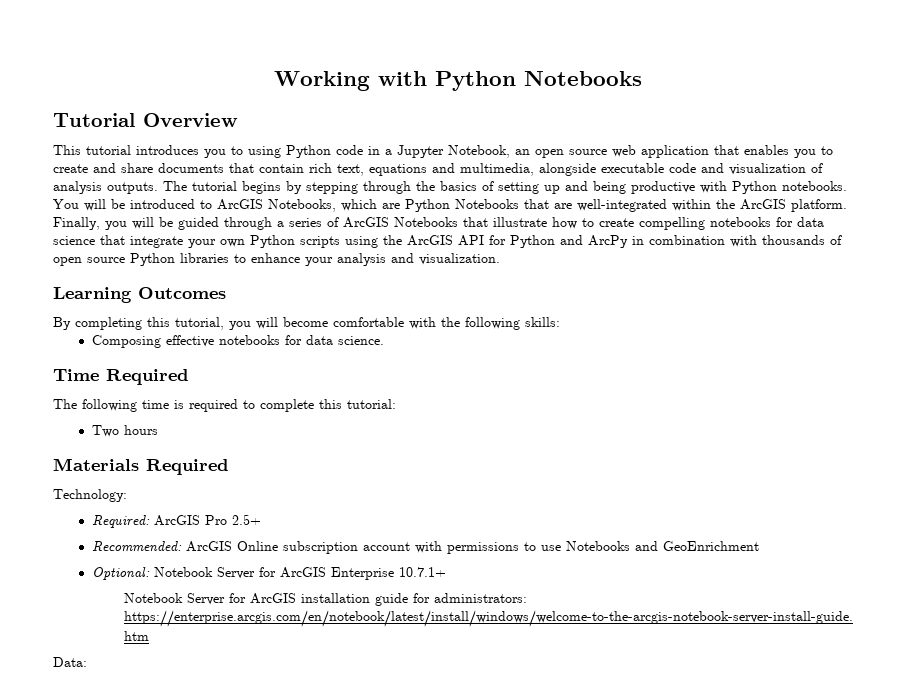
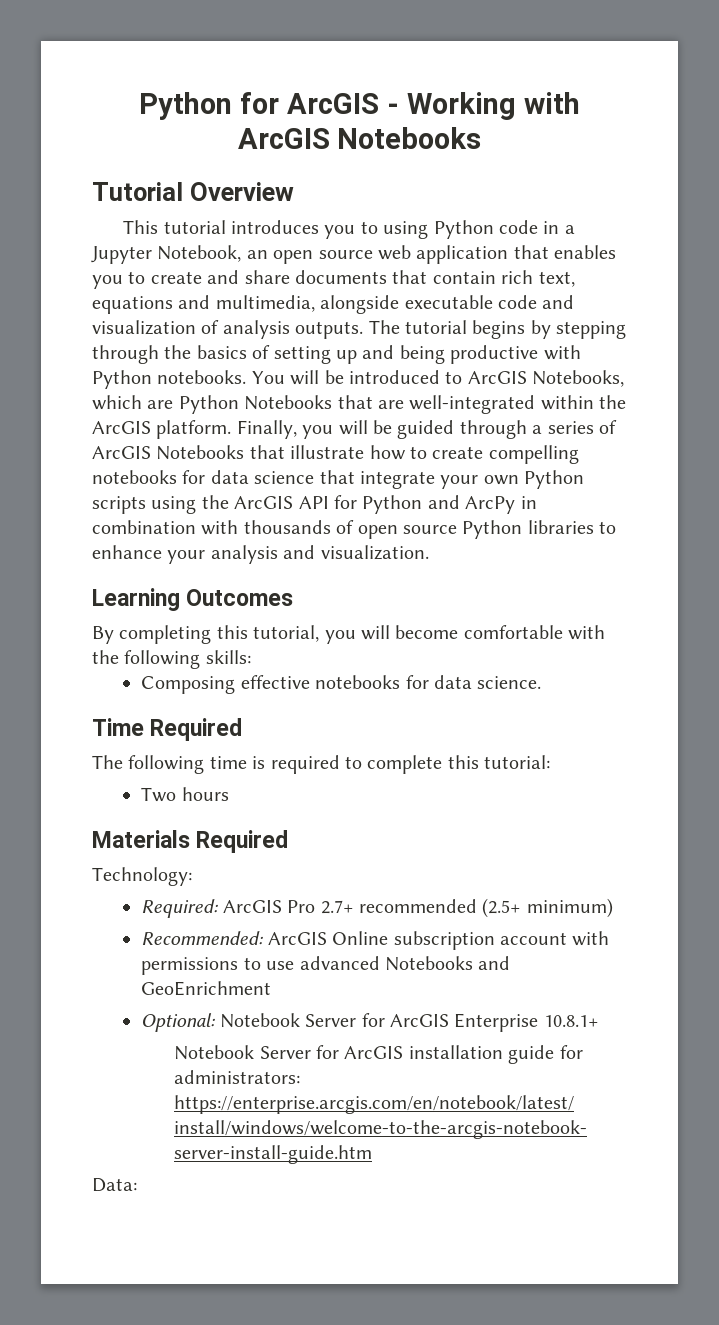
- Working with Python Notebooks
+ Python for ArcGIS - Working with ArcGIS Notebooks
- Required: ArcGIS Pro 2.5+
+ Required: ArcGIS Pro 2.7+ recommended (2.5+ minimum)
- Recommended: ArcGIS Online subscription account with permissions to use Notebooks and GeoEnrichment
+ Recommended: ArcGIS Online subscription account with permissions to use advanced Notebooks and GeoEnrichment
- Optional: Notebook Server for ArcGIS Enterprise 10.7.1+
+ Optional: Notebook Server for ArcGIS Enterprise 10.8.1+

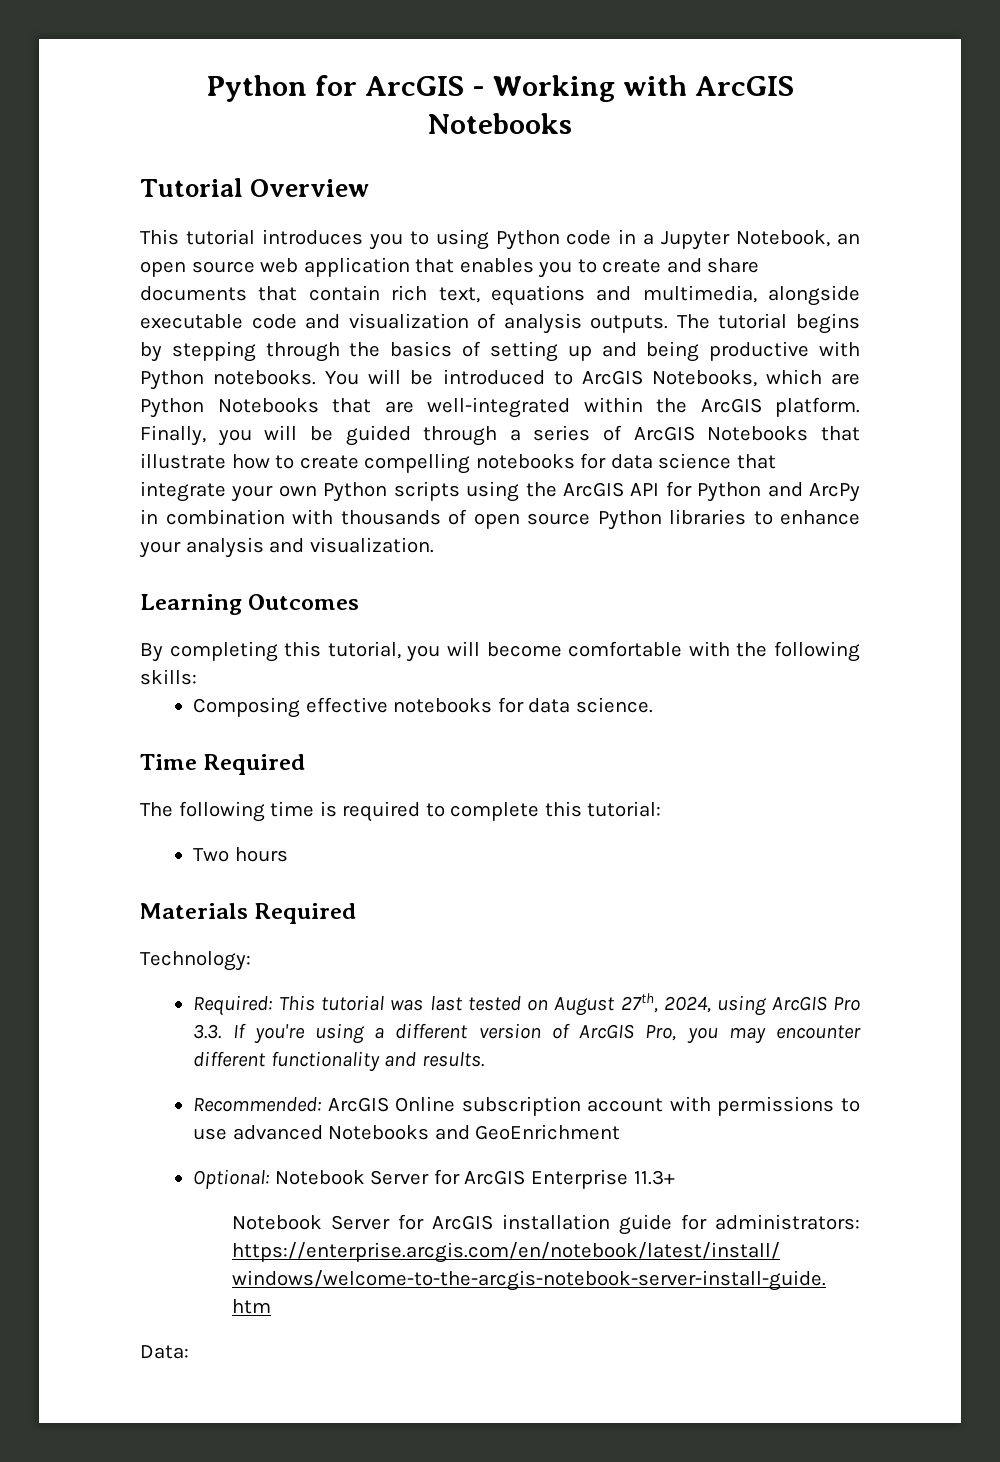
- Required: ArcGIS Pro 2.7+ recommended (2.5+ minimum)
+ Required: This tutorial was last tested on August 27th, 2024, using ArcGIS Pro 3.3. If you're using a different version of ArcGIS Pro, you may encounter different functionality and results.
- Optional: Notebook Server for ArcGIS Enterprise 10.8.1+
+ Optional: Notebook Server for ArcGIS Enterprise 11.3+

